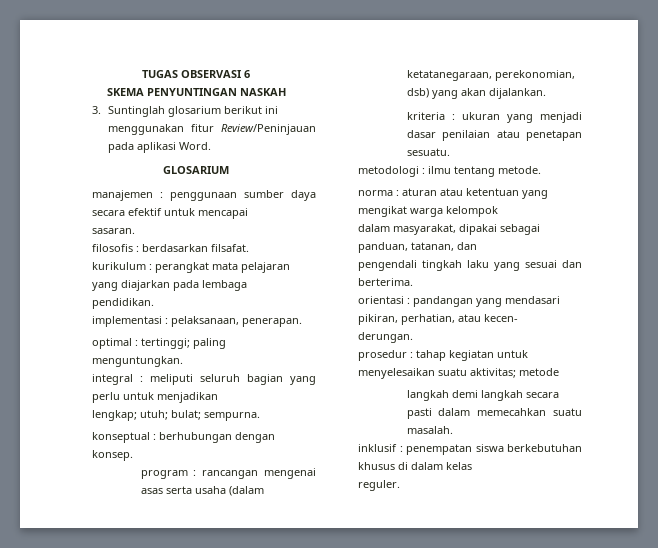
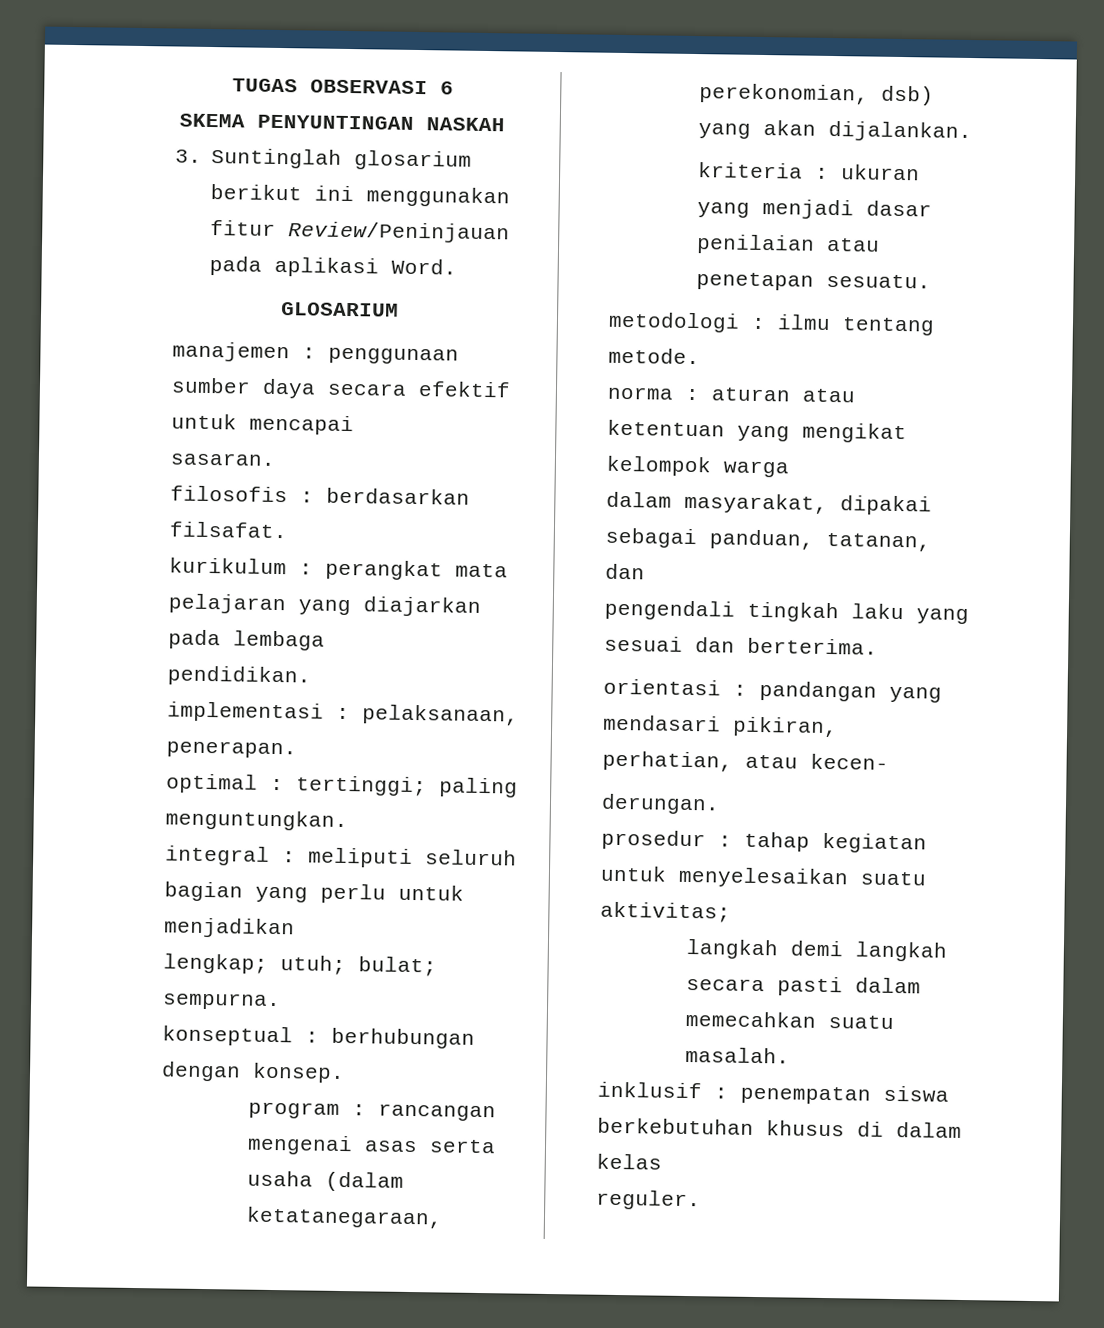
- norma : aturan atau ketentuan yang mengikat warga kelompok
+ norma : aturan atau ketentuan yang mengikat kelompok warga
- prosedur : tahap kegiatan untuk menyelesaikan suatu aktivitas; metode
+ prosedur : tahap kegiatan untuk menyelesaikan suatu aktivitas;

